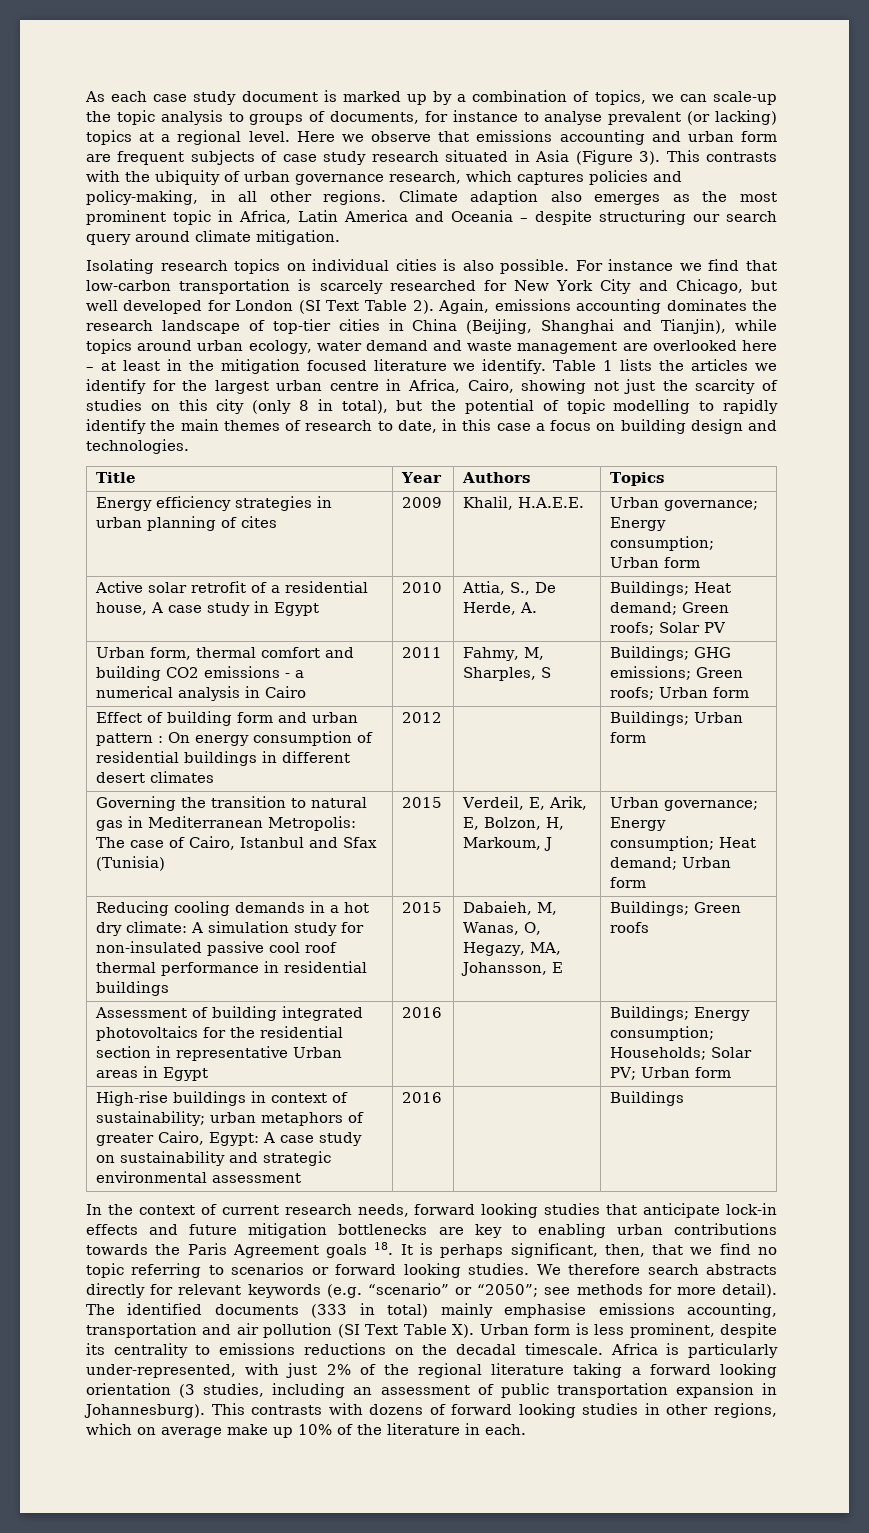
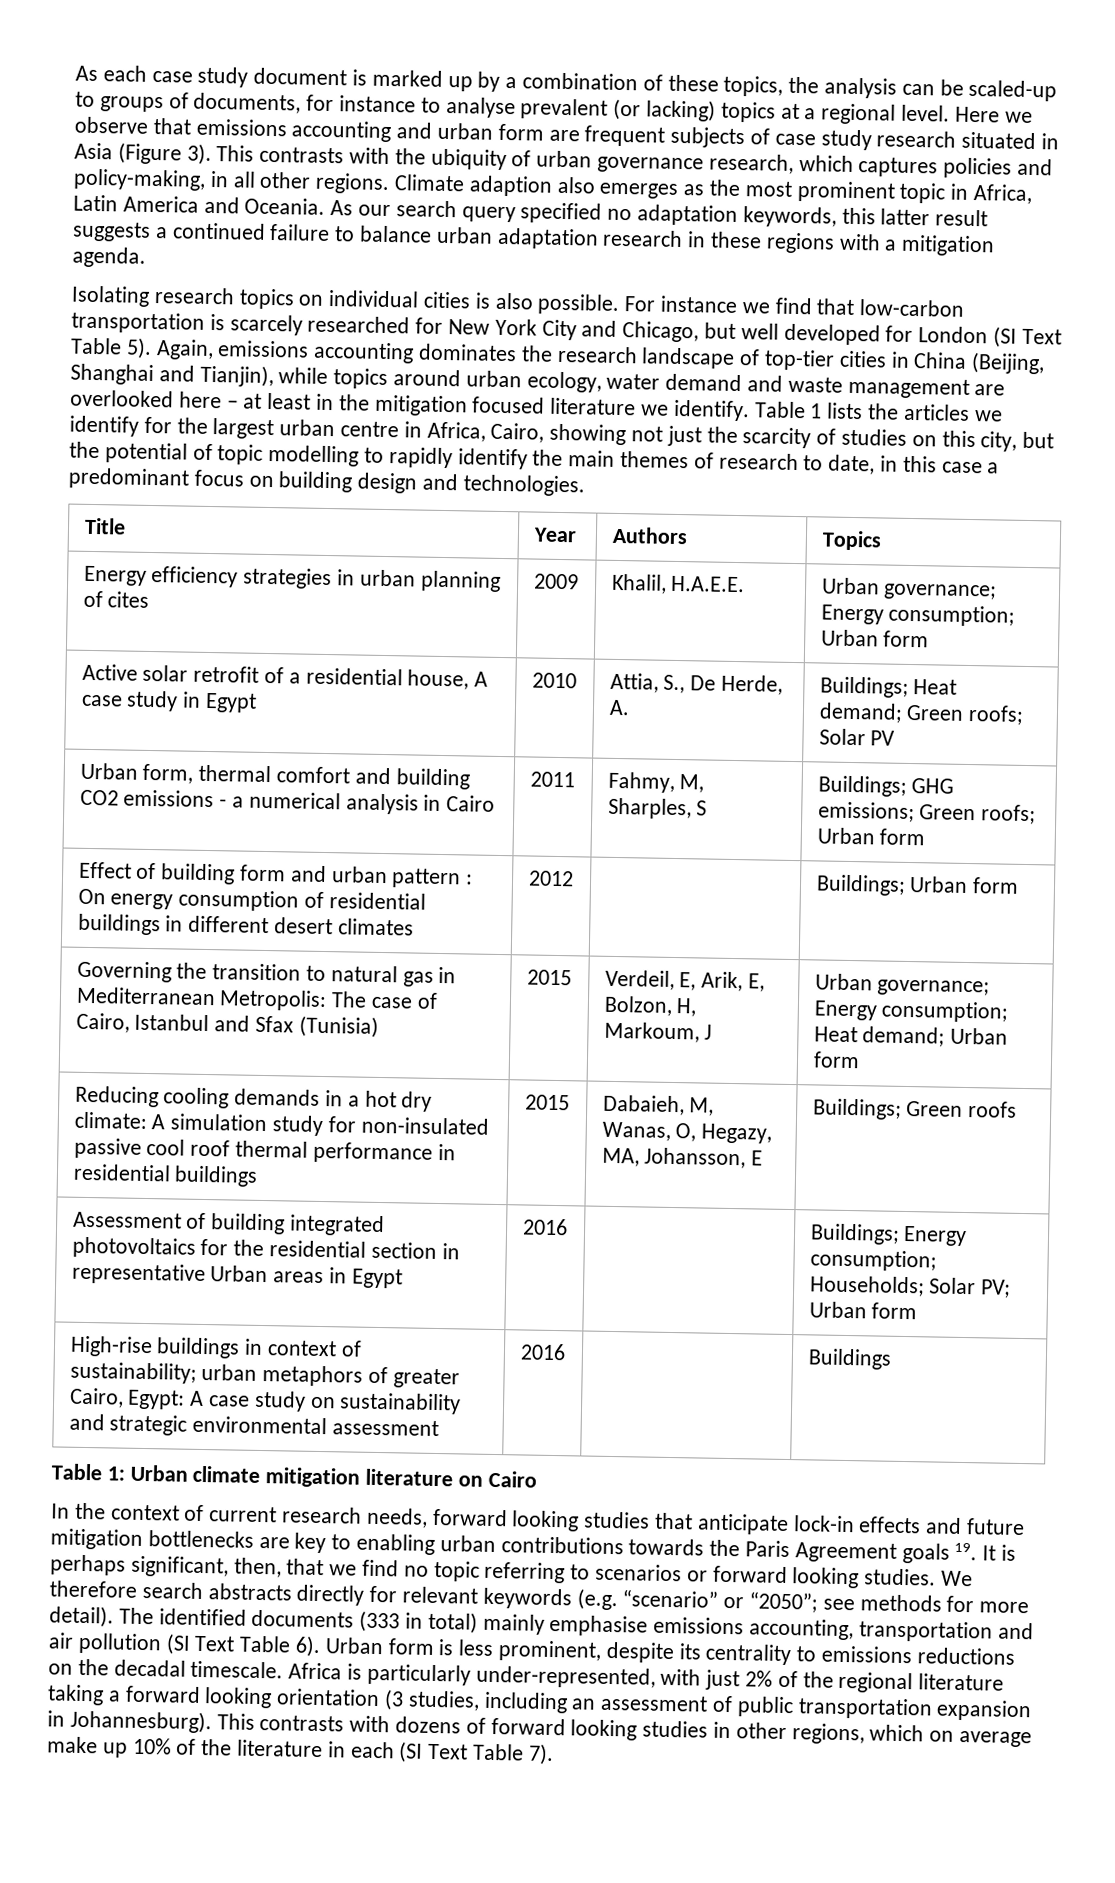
- As each case study document is marked up by a combination of topics, we can scale-up the topic analysis to groups of documents, for instance to analyse prevalent (or lacking) topics at a regional level.
+ As each case study document is marked up by a combination of these topics, the analysis can be scaled-up to groups of documents, for instance to analyse prevalent (or lacking) topics at a regional level.
- Climate adaption also emerges as the most prominent topic in Africa, Latin America and Oceania – despite structuring our search query around climate mitigation.
+ Climate adaption also emerges as the most prominent topic in Africa, Latin America and Oceania. As our search query specified no adaptation keywords, this latter result suggests a continued failure to balance urban adaptation research in these regions with a mitigation agenda.
- For instance we find that low-carbon transportation is scarcely researched for New York City and Chicago, but well developed for London (SI Text Table 2).
+ For instance we find that low-carbon transportation is scarcely researched for New York City and Chicago, but well developed for London (SI Text Table 5).
- Table 1 lists the articles we identify for the largest urban centre in Africa, Cairo, showing not just the scarcity of studies on this city (only 8 in total), but the potential of topic modelling to rapidly identify the main themes of research to date, in this case a focus on building design and technologies.
+ Table 1 lists the articles we identify for the largest urban centre in Africa, Cairo, showing not just the scarcity of studies on this city, but the potential of topic modelling to rapidly identify the main themes of research to date, in this case a predominant focus on building design and technologies.
+ Table 1: Urban climate mitigation literature on Cairo
- In the context of current research needs, forward looking studies that anticipate lock-in effects and future mitigation bottlenecks are key to enabling urban contributions towards the Paris Agreement goals 18. It is perhaps significant, then, that we find no topic referring to scenarios or forward looking studies.
+ In the context of current research needs, forward looking studies that anticipate lock-in effects and future mitigation bottlenecks are key to enabling urban contributions towards the Paris Agreement goals 19. It is perhaps significant, then, that we find no topic referring to scenarios or forward looking studies.
- The identified documents (333 in total) mainly emphasise emissions accounting, transportation and air pollution (SI Text Table X). Urban form is less prominent, despite its centrality to emissions reductions on the decadal timescale.
+ The identified documents (333 in total) mainly emphasise emissions accounting, transportation and air pollution (SI Text Table 6). Urban form is less prominent, despite its centrality to emissions reductions on the decadal timescale.
- This contrasts with dozens of forward looking studies in other regions, which on average make up 10% of the literature in each.
+ This contrasts with dozens of forward looking studies in other regions, which on average make up 10% of the literature in each (SI Text Table 7).

